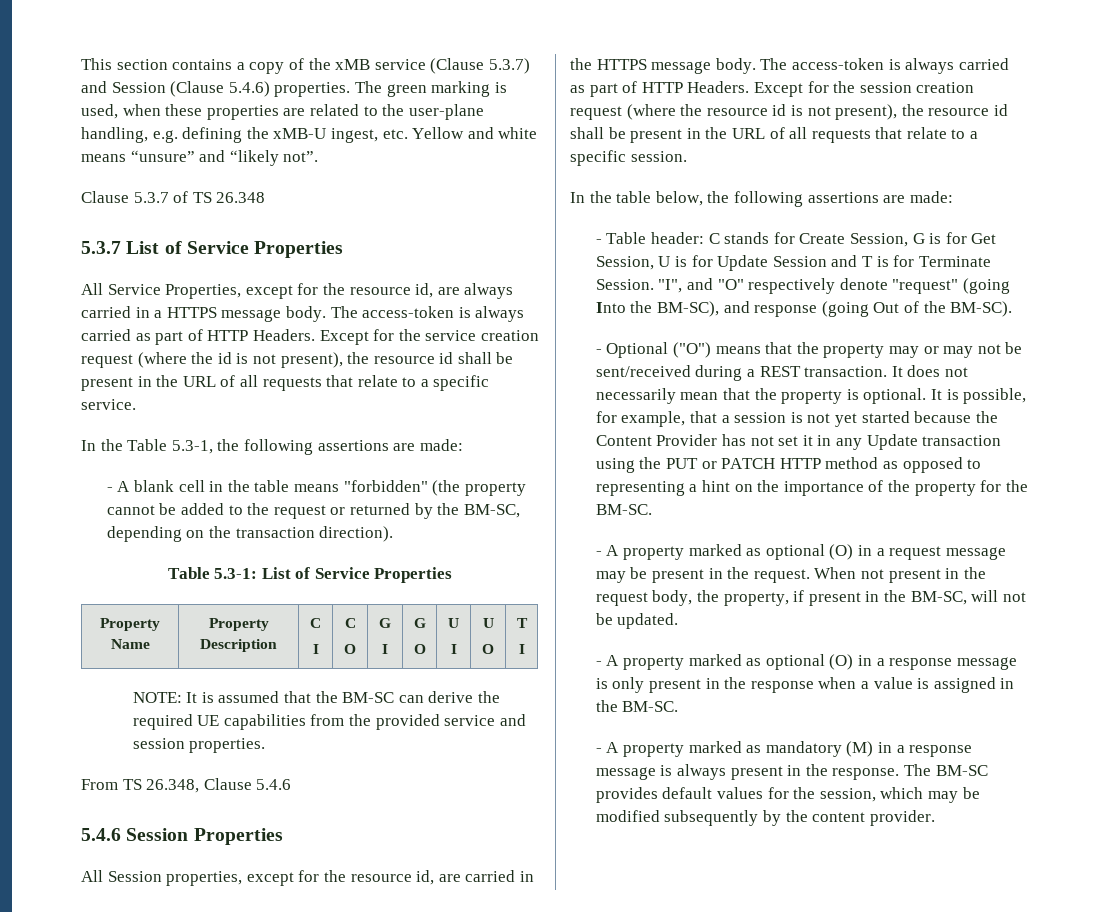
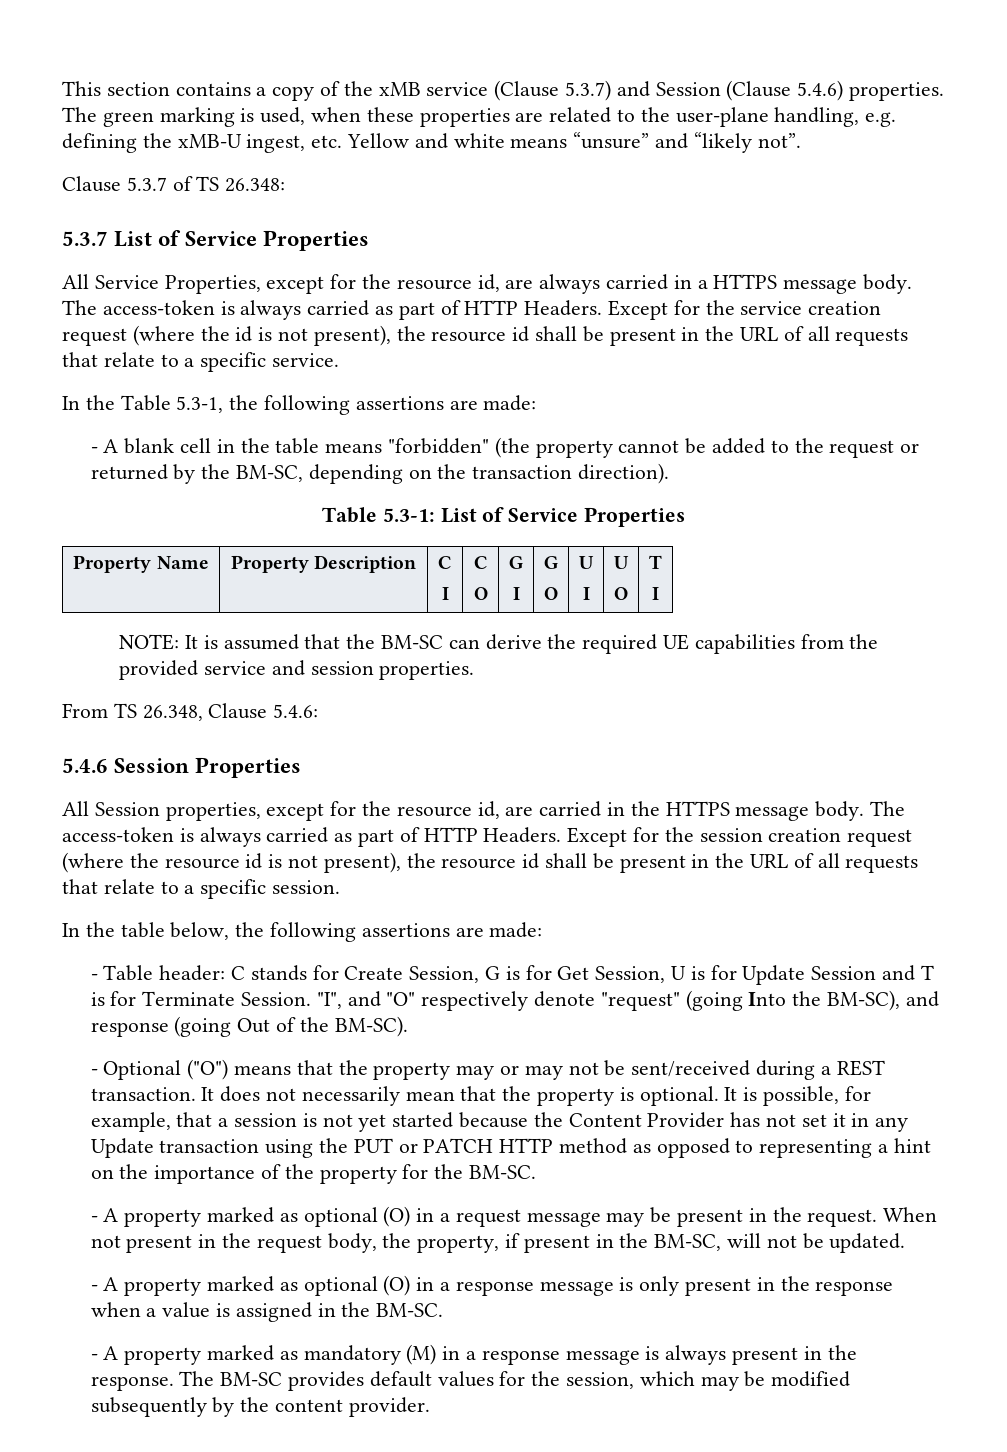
- Clause 5.3.7 of TS 26.348
+ Clause 5.3.7 of TS 26.348:
- From TS 26.348, Clause 5.4.6
+ From TS 26.348, Clause 5.4.6:

